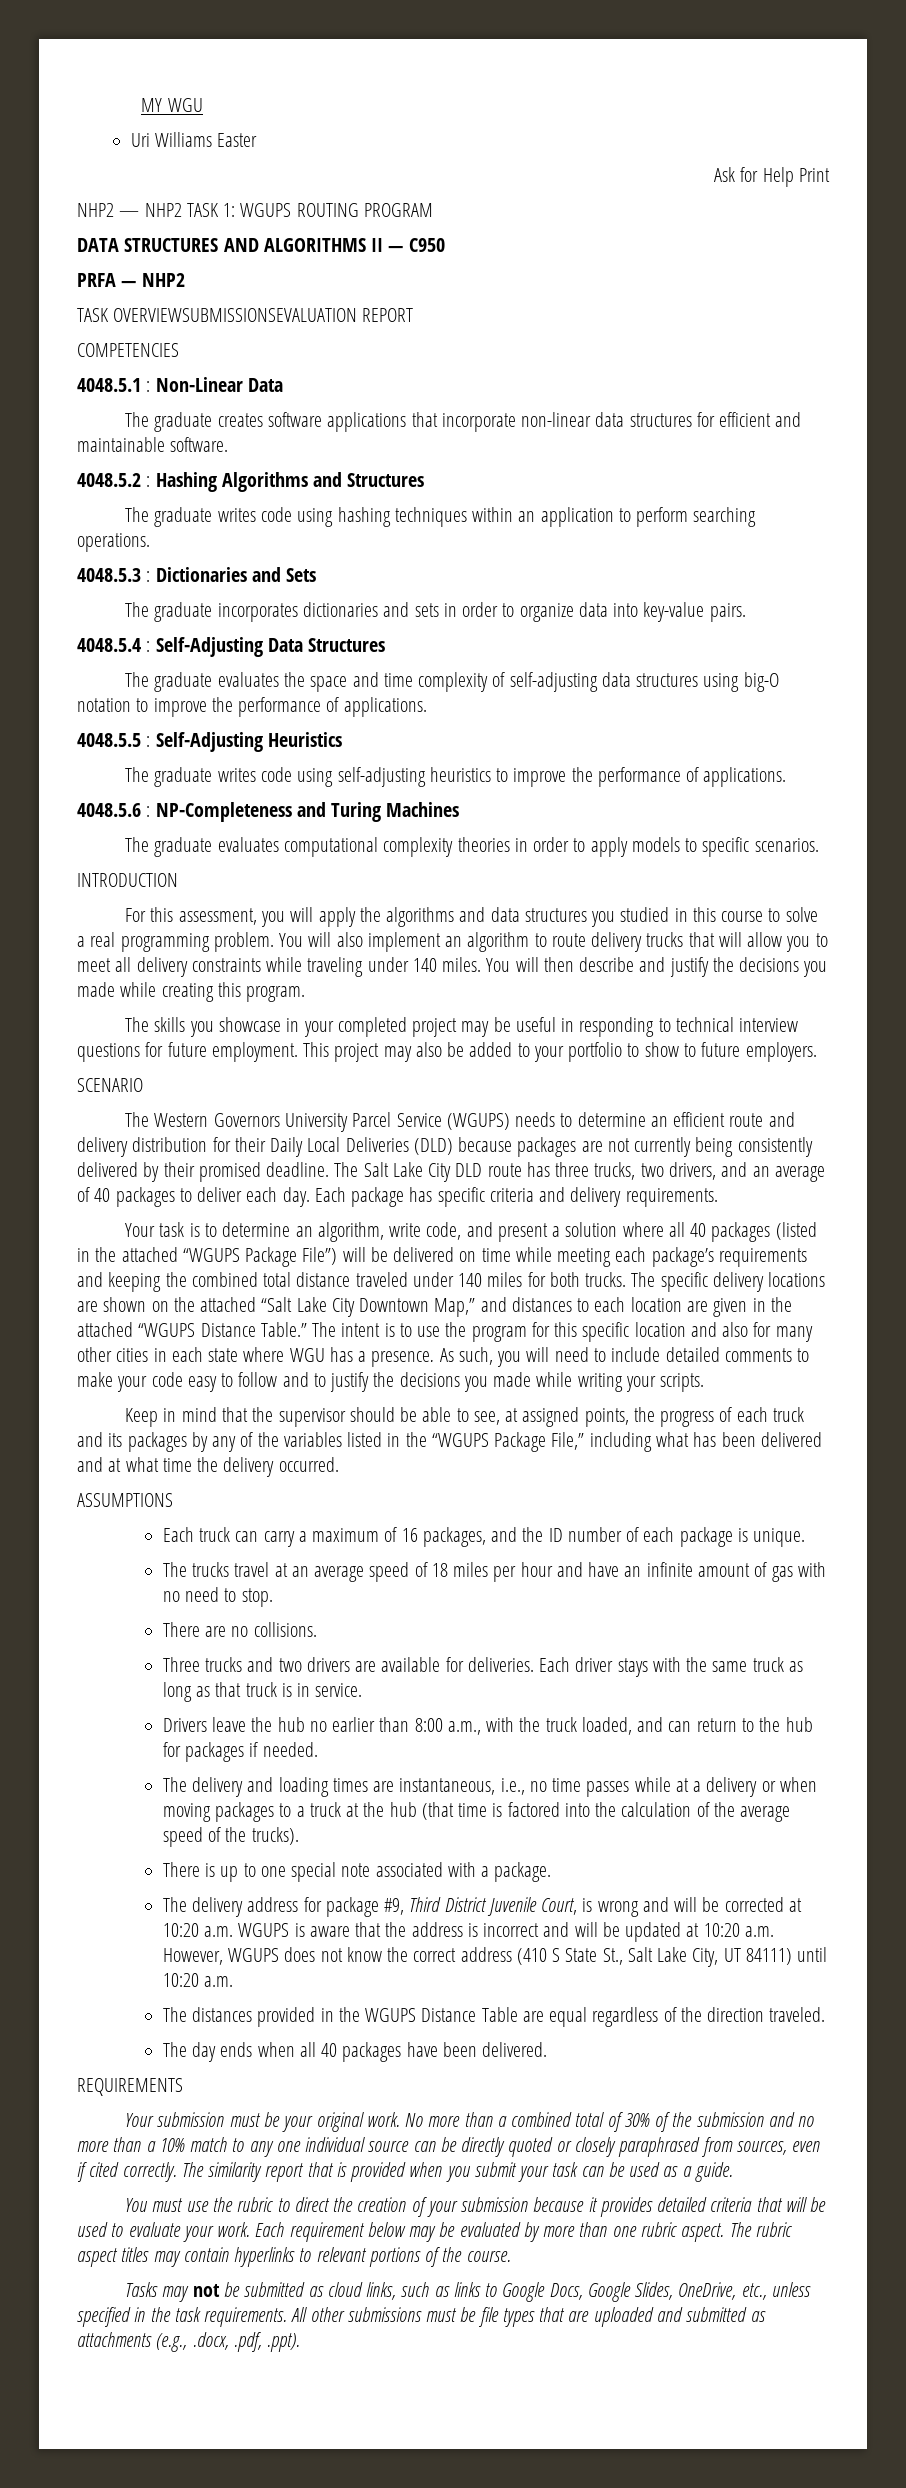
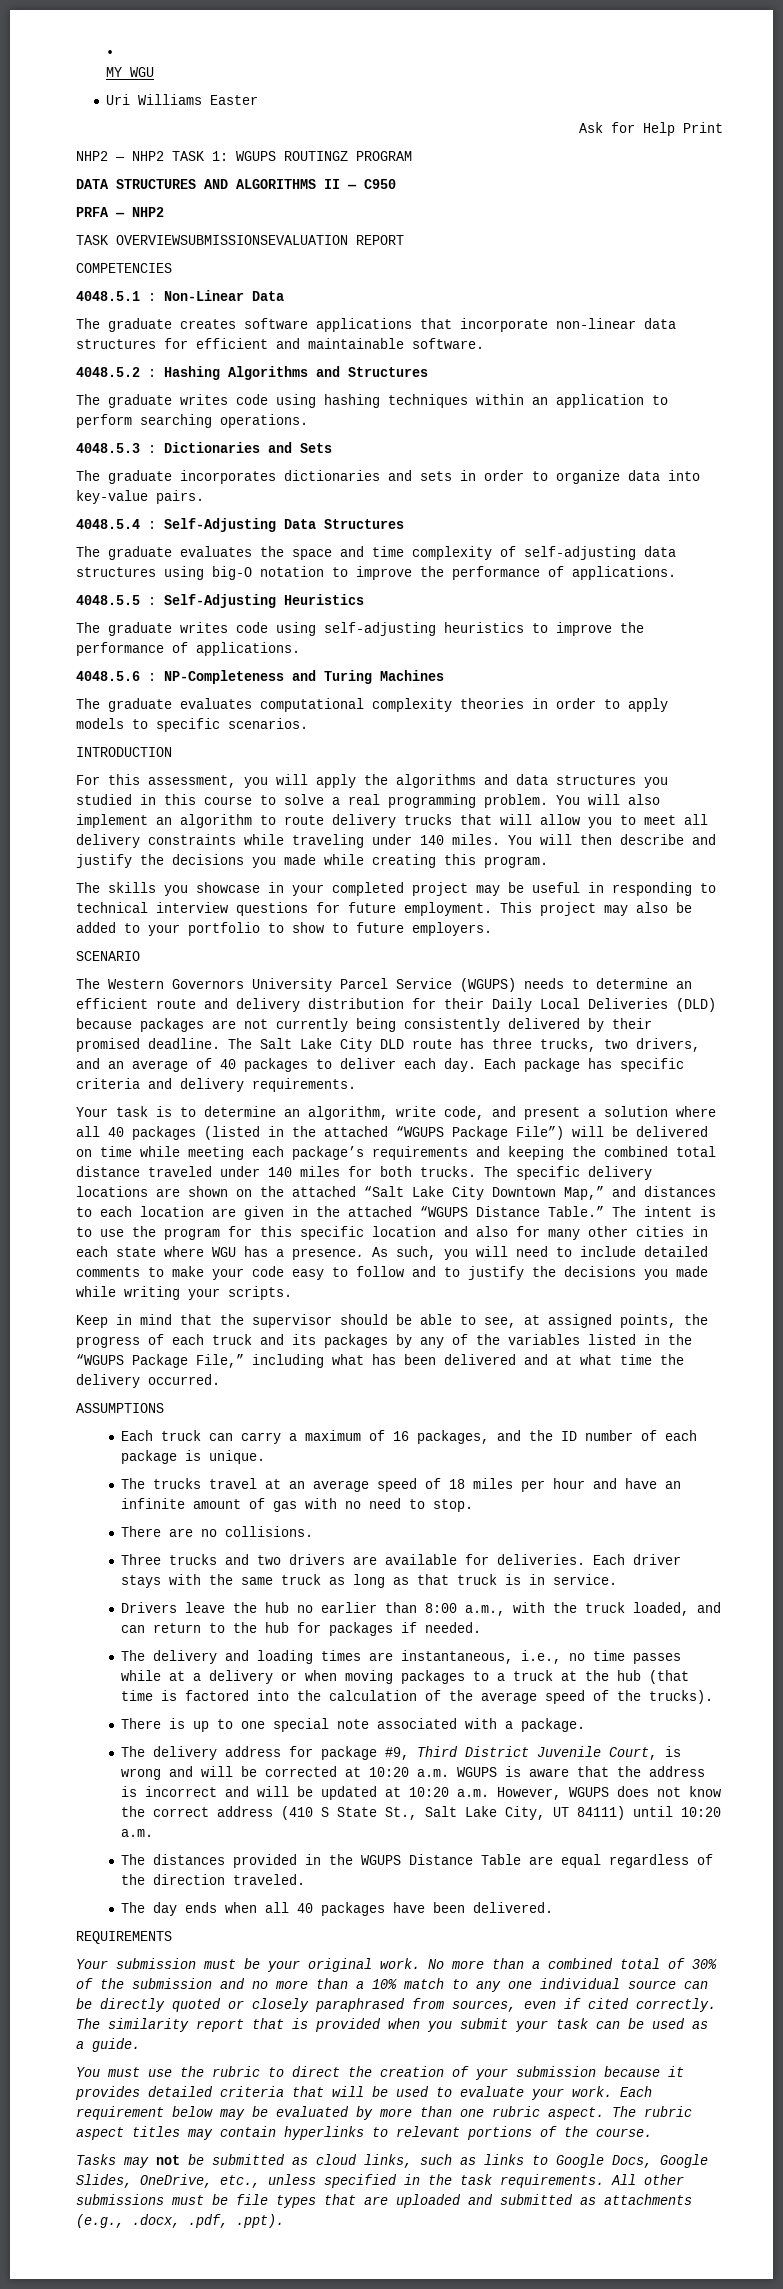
+ •
- NHP2 — NHP2 TASK 1: WGUPS ROUTING PROGRAM
+ NHP2 — NHP2 TASK 1: WGUPS ROUTINGZ PROGRAM

